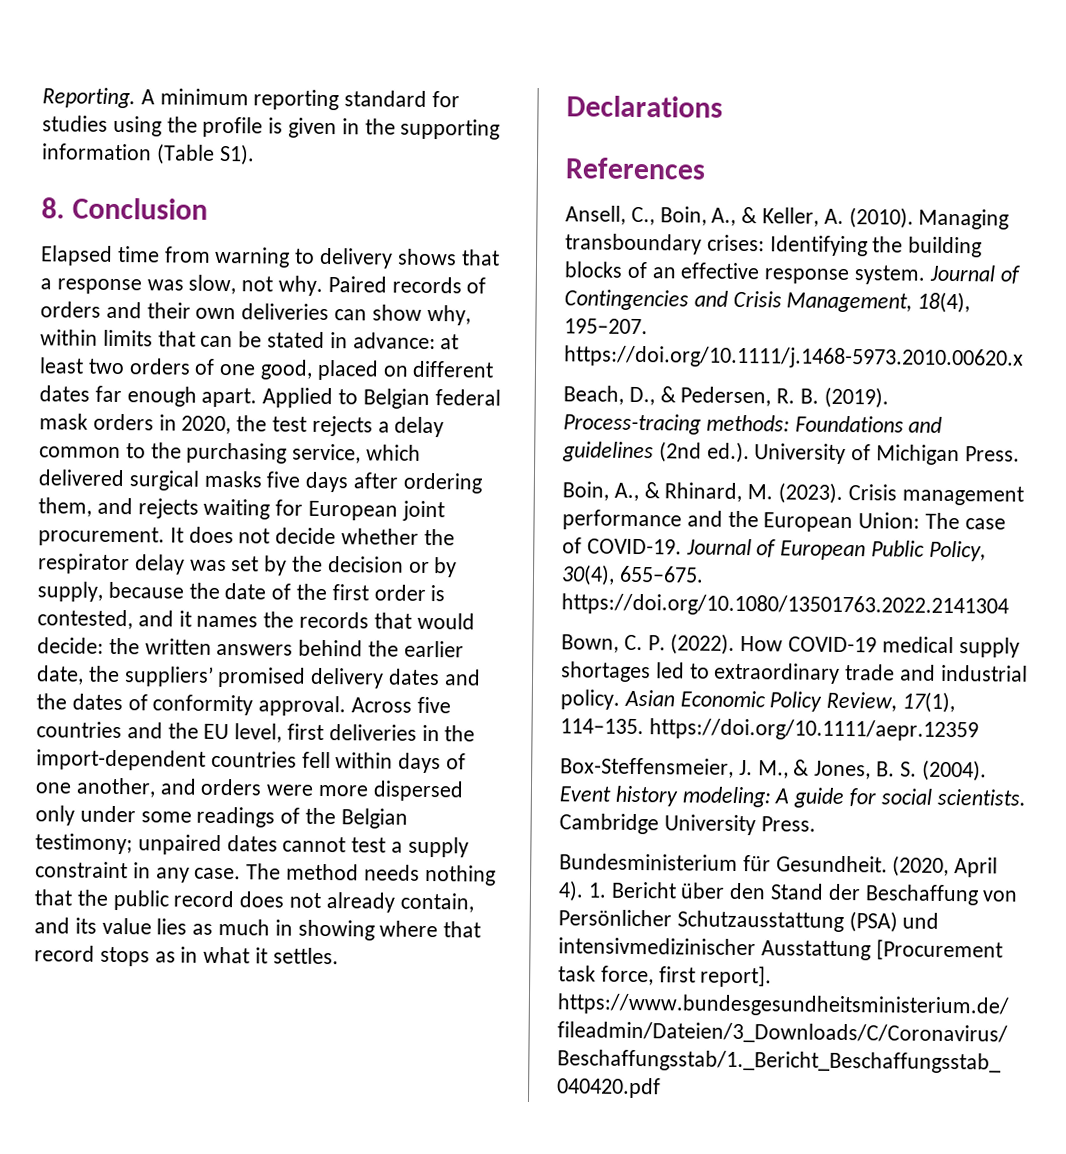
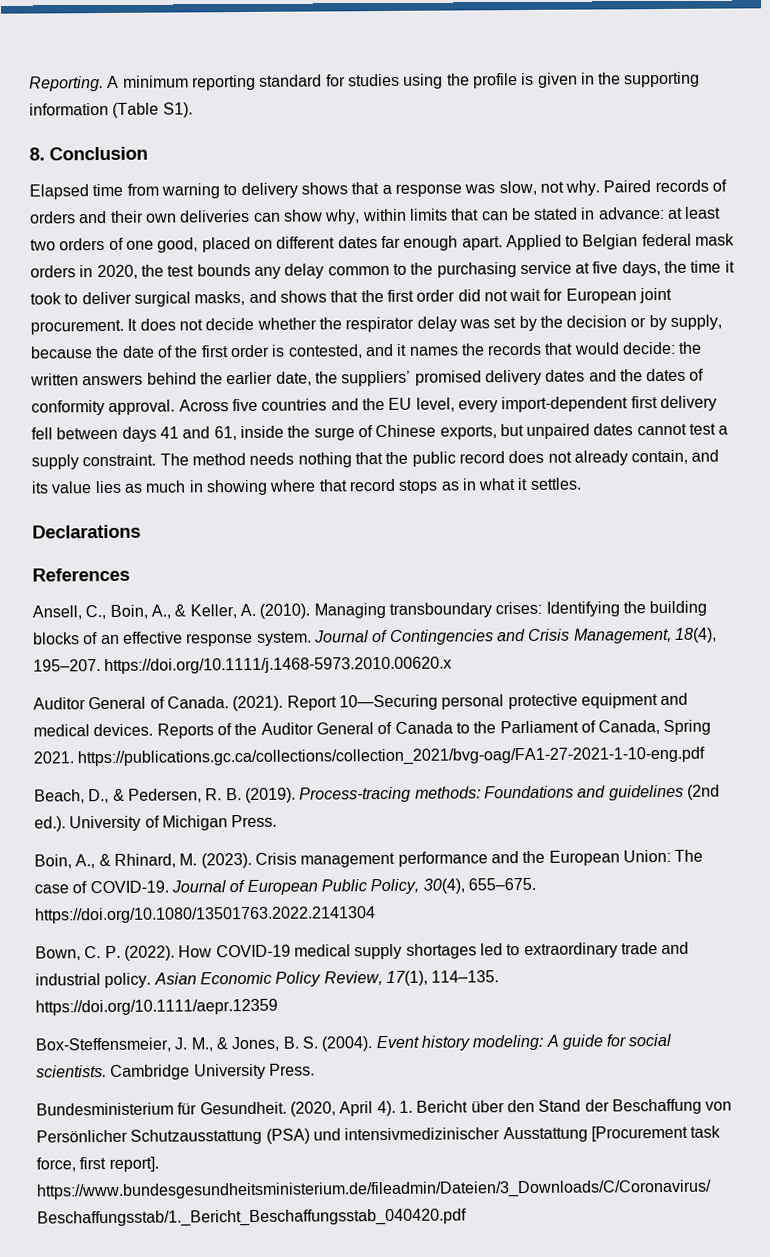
- Applied to Belgian federal mask orders in 2020, the test rejects a delay common to the purchasing service, which delivered surgical masks five days after ordering them, and rejects waiting for European joint procurement.
+ Applied to Belgian federal mask orders in 2020, the test bounds any delay common to the purchasing service at five days, the time it took to deliver surgical masks, and shows that the first order did not wait for European joint procurement.
- Across five countries and the EU level, first deliveries in the import-dependent countries fell within days of one another, and orders were more dispersed only under some readings of the Belgian testimony; unpaired dates cannot test a supply constraint in any case.
+ Across five countries and the EU level, every import-dependent first delivery fell between days 41 and 61, inside the surge of Chinese exports, but unpaired dates cannot test a supply constraint.
+ Auditor General of Canada. (2021). Report 10—Securing personal protective equipment and medical devices. Reports of the Auditor General of Canada to the Parliament of Canada, Spring 2021. https://publications.gc.ca/collections/collection_2021/bvg-oag/FA1-27-2021-1-10-eng.pdf

